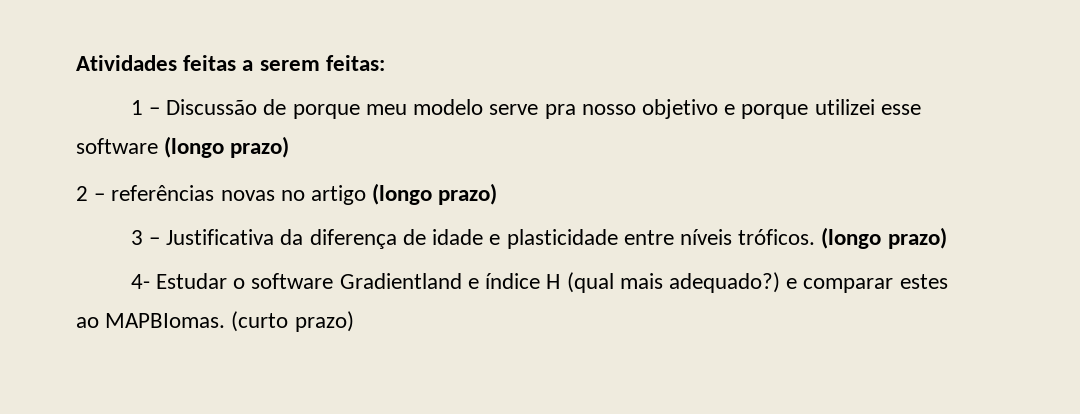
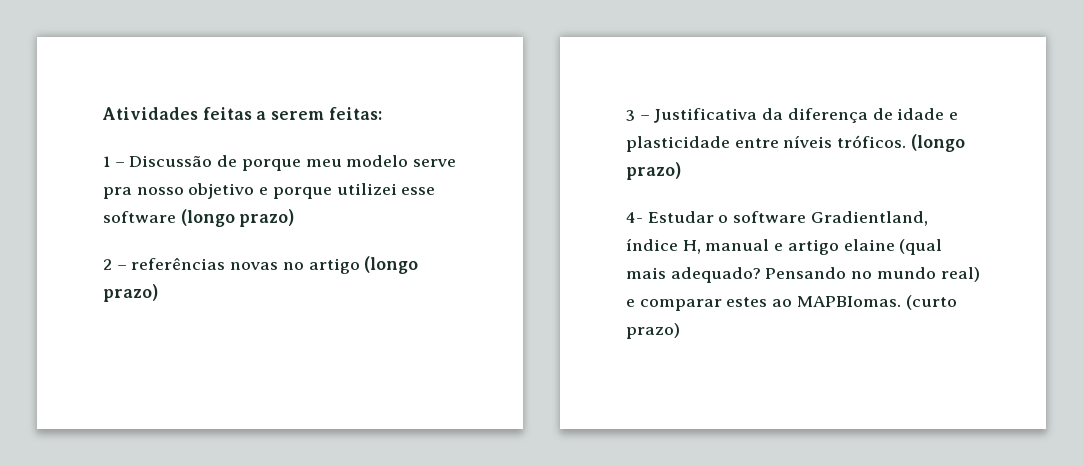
- 4- Estudar o software Gradientland e índice H (qual mais adequado?) e comparar estes ao MAPBIomas.
+ 4- Estudar o software Gradientland, índice H, manual e artigo elaine (qual mais adequado? Pensando no mundo real) e comparar estes ao MAPBIomas.

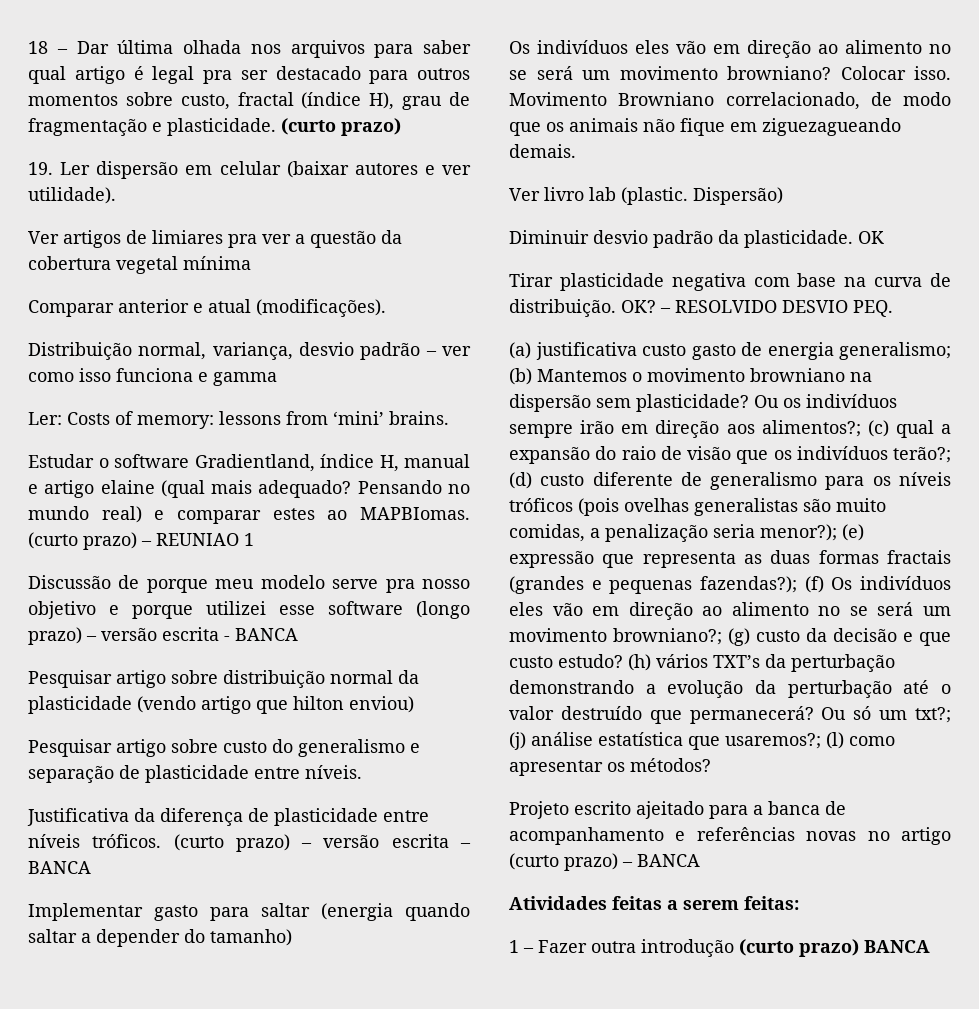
- Atividades feitas a serem feitas:
- 1 – Discussão de porque meu modelo serve pra nosso objetivo e porque utilizei esse software (longo prazo)
- 2 – referências novas no artigo (longo prazo)
- 3 – Justificativa da diferença de idade e plasticidade entre níveis tróficos. (longo prazo)
- 4- Estudar o software Gradientland, índice H, manual e artigo elaine (qual mais adequado?
+ 18 – Dar última olhada nos arquivos para saber qual artigo é legal pra ser destacado para outros momentos sobre custo, fractal (índice H), grau de fragmentação e plasticidade. (curto prazo)
+ 19. Ler dispersão em celular (baixar autores e ver utilidade).
+ Ver artigos de limiares pra ver a questão da cobertura vegetal mínima
+ Comparar anterior e atual (modificações).
+ Distribuição normal, variança, desvio padrão – ver como isso funciona e gamma
+ Ler: Costs of memory: lessons from ‘mini’ brains.
+ Estudar o software Gradientland, índice H, manual e artigo elaine (qual mais adequado?
- (curto prazo)
+ (curto prazo) – REUNIAO 1
+ Discussão de porque meu modelo serve pra nosso objetivo e porque utilizei esse software (longo prazo) – versão escrita - BANCA
+ Pesquisar artigo sobre distribuição normal da plasticidade (vendo artigo que hilton enviou)
+ Pesquisar artigo sobre custo do generalismo e separação de plasticidade entre níveis.
+ Justificativa da diferença de plasticidade entre níveis tróficos. (curto prazo) – versão escrita – BANCA
+ Implementar gasto para saltar (energia quando saltar a depender do tamanho)
+ Os indivíduos eles vão em direção ao alimento no se será um movimento browniano? Colocar isso. Movimento Browniano correlacionado, de modo que os animais não fique em ziguezagueando demais.
+ Ver livro lab (plastic. Dispersão)
+ Diminuir desvio padrão da plasticidade. OK
+ Tirar plasticidade negativa com base na curva de distribuição. OK? – RESOLVIDO DESVIO PEQ.
+ (a) justificativa custo gasto de energia generalismo; (b) Mantemos o movimento browniano na dispersão sem plasticidade? Ou os indivíduos sempre irão em direção aos alimentos?; (c) qual a expansão do raio de visão que os indivíduos terão?; (d) custo diferente de generalismo para os níveis tróficos (pois ovelhas generalistas são muito comidas, a penalização seria menor?); (e) expressão que representa as duas formas fractais (grandes e pequenas fazendas?); (f) Os indivíduos eles vão em direção ao alimento no se será um movimento browniano?; (g) custo da decisão e que custo estudo? (h) vários TXT’s da perturbação demonstrando a evolução da perturbação até o valor destruído que permanecerá? Ou só um txt?; (j) análise estatística que usaremos?; (l) como apresentar os métodos?
+ Projeto escrito ajeitado para a banca de acompanhamento e referências novas no artigo (curto prazo) – BANCA
+ Atividades feitas a serem feitas:
+ 1 – Fazer outra introdução (curto prazo) BANCA

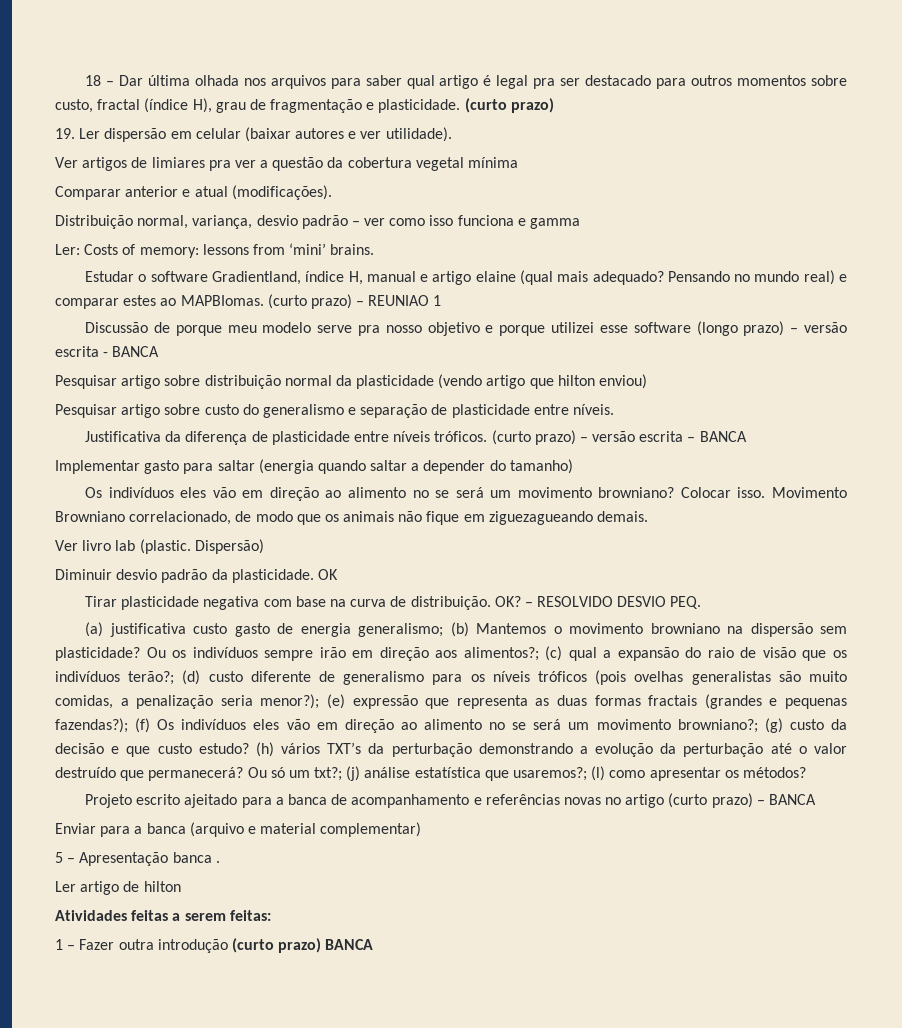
+ Enviar para a banca (arquivo e material complementar)
+ 5 – Apresentação banca .
+ Ler artigo de hilton

